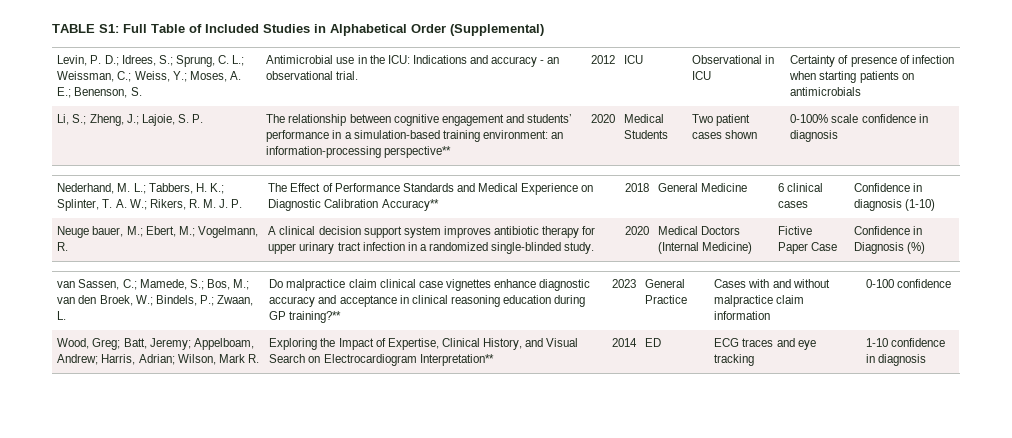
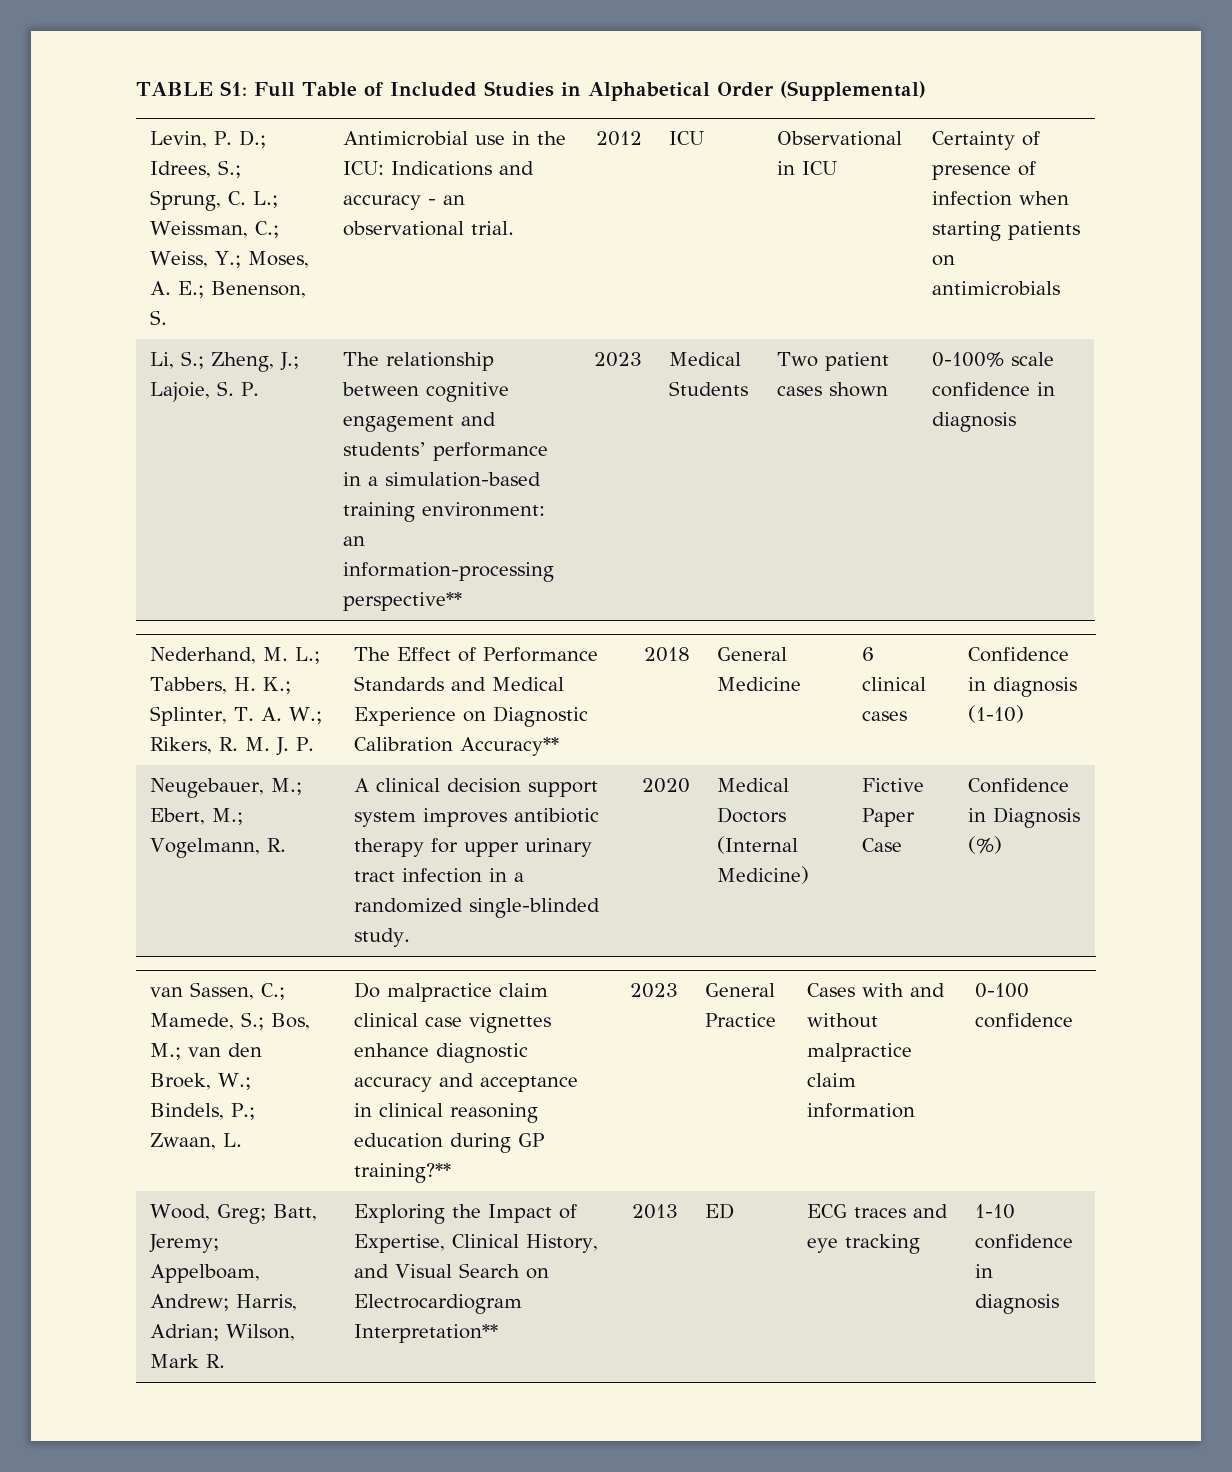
- Li, S.; Zheng, J.; Lajoie, S. P. | The relationship between cognitive engagement and students’ performance in a simulation-based training environment: an information-processing perspective** | 2020 | Medical Students | Two patient cases shown | 0-100% scale confidence in diagnosis
+ Li, S.; Zheng, J.; Lajoie, S. P. | The relationship between cognitive engagement and students’ performance in a simulation-based training environment: an information-processing perspective** | 2023 | Medical Students | Two patient cases shown | 0-100% scale confidence in diagnosis
- Neuge bauer, M.; Ebert, M.; Vogelmann, R. | A clinical decision support system improves antibiotic therapy for upper urinary tract infection in a randomized single-blinded study. | 2020 | Medical Doctors (Internal Medicine) | Fictive Paper Case | Confidence in Diagnosis (%)
+ Neugebauer, M.; Ebert, M.; Vogelmann, R. | A clinical decision support system improves antibiotic therapy for upper urinary tract infection in a randomized single-blinded study. | 2020 | Medical Doctors (Internal Medicine) | Fictive Paper Case | Confidence in Diagnosis (%)
- Wood, Greg; Batt, Jeremy; Appelboam, Andrew; Harris, Adrian; Wilson, Mark R. | Exploring the Impact of Expertise, Clinical History, and Visual Search on Electrocardiogram Interpretation** | 2014 | ED | ECG traces and eye tracking | 1-10 confidence in diagnosis
+ Wood, Greg; Batt, Jeremy; Appelboam, Andrew; Harris, Adrian; Wilson, Mark R. | Exploring the Impact of Expertise, Clinical History, and Visual Search on Electrocardiogram Interpretation** | 2013 | ED | ECG traces and eye tracking | 1-10 confidence in diagnosis

